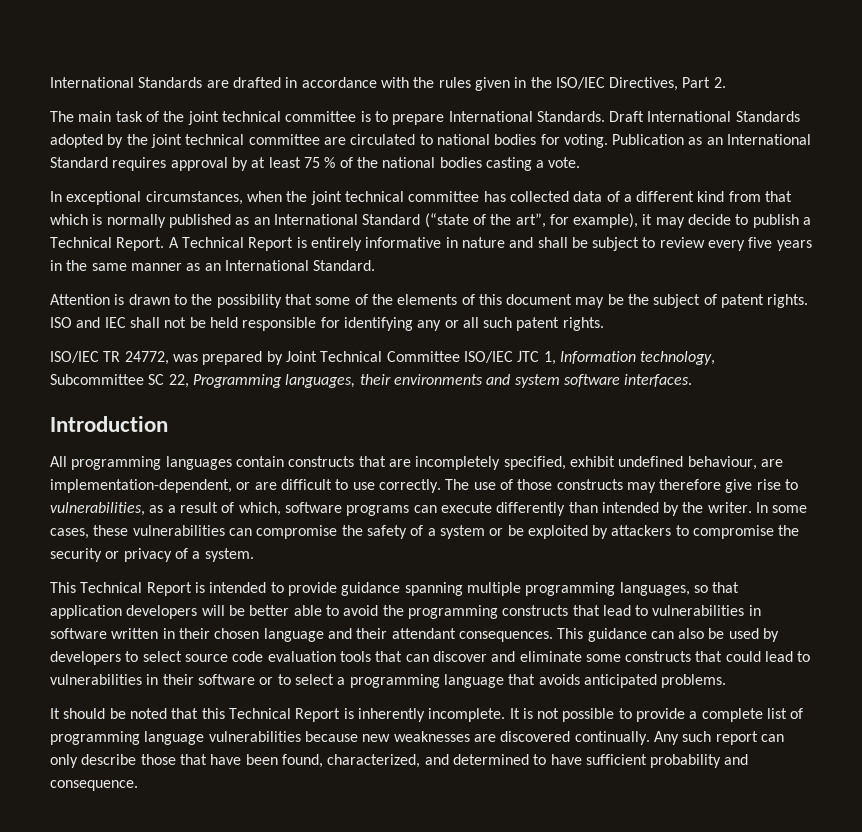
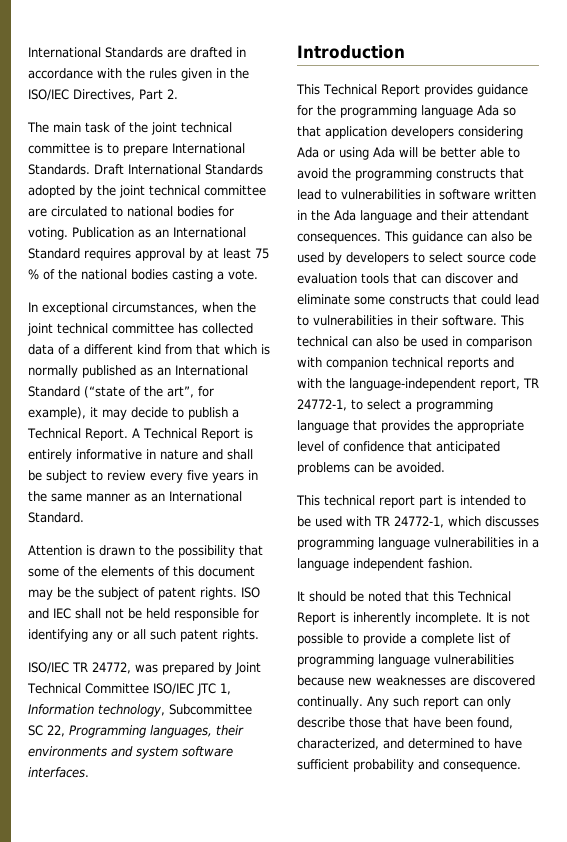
- All programming languages contain constructs that are incompletely specified, exhibit undefined behaviour, are implementation-dependent, or are difficult to use correctly. The use of those constructs may therefore give rise to vulnerabilities, as a result of which, software programs can execute differently than intended by the writer. In some cases, these vulnerabilities can compromise the safety of a system or be exploited by attackers to compromise the security or privacy of a system.
- This Technical Report is intended to provide guidance spanning multiple programming languages, so that application developers will be better able to avoid the programming constructs that lead to vulnerabilities in software written in their chosen language and their attendant consequences.
+ This Technical Report provides guidance for the programming language Ada so that application developers considering Ada or using Ada will be better able to avoid the programming constructs that lead to vulnerabilities in software written in the Ada language and their attendant consequences.
- This guidance can also be used by developers to select source code evaluation tools that can discover and eliminate some constructs that could lead to vulnerabilities in their software or to select a programming language that avoids anticipated problems.
+ This guidance can also be used by developers to select source code evaluation tools that can discover and eliminate some constructs that could lead to vulnerabilities in their software. This technical can also be used in comparison with companion technical reports and with the language-independent report, TR 24772-1, to select a programming language that provides the appropriate level of confidence that anticipated problems can be avoided.
+ This technical report part is intended to be used with TR 24772-1, which discusses programming language vulnerabilities in a language independent fashion.

